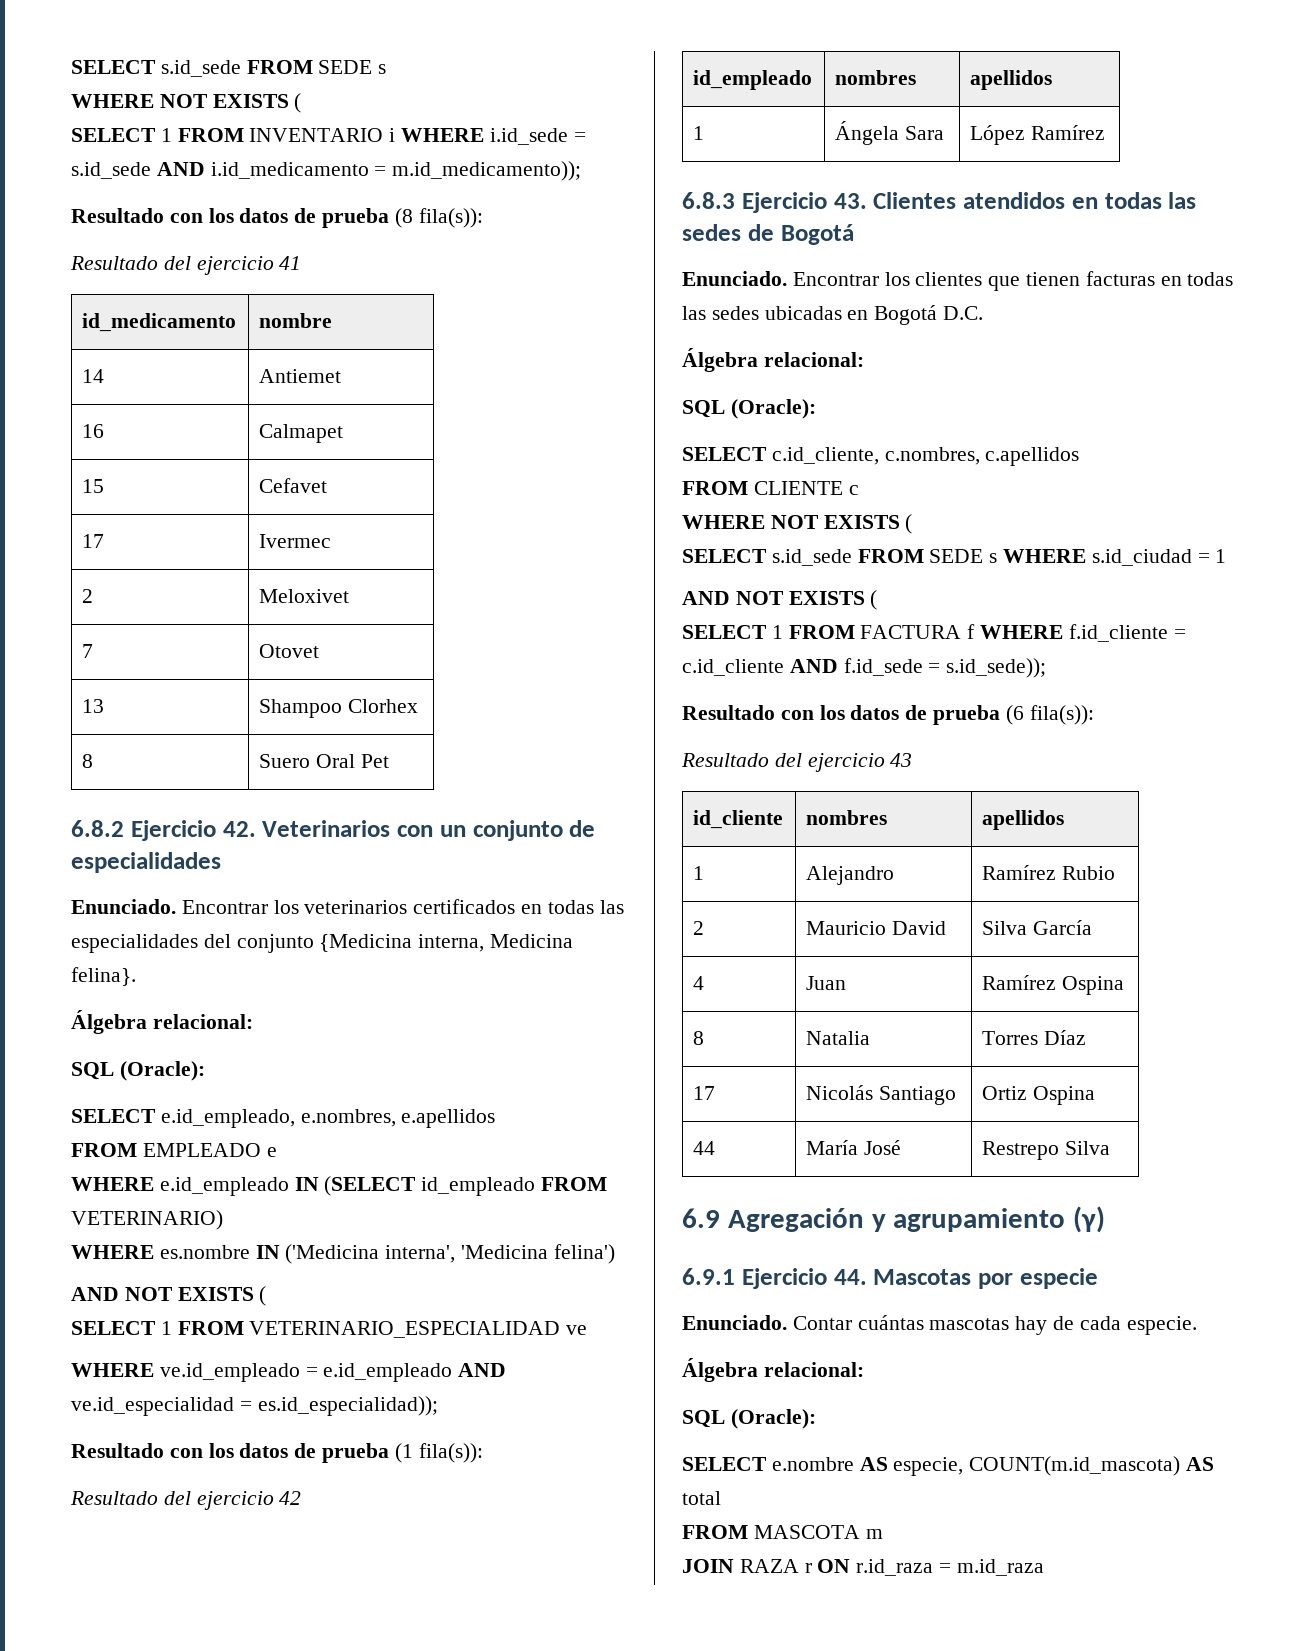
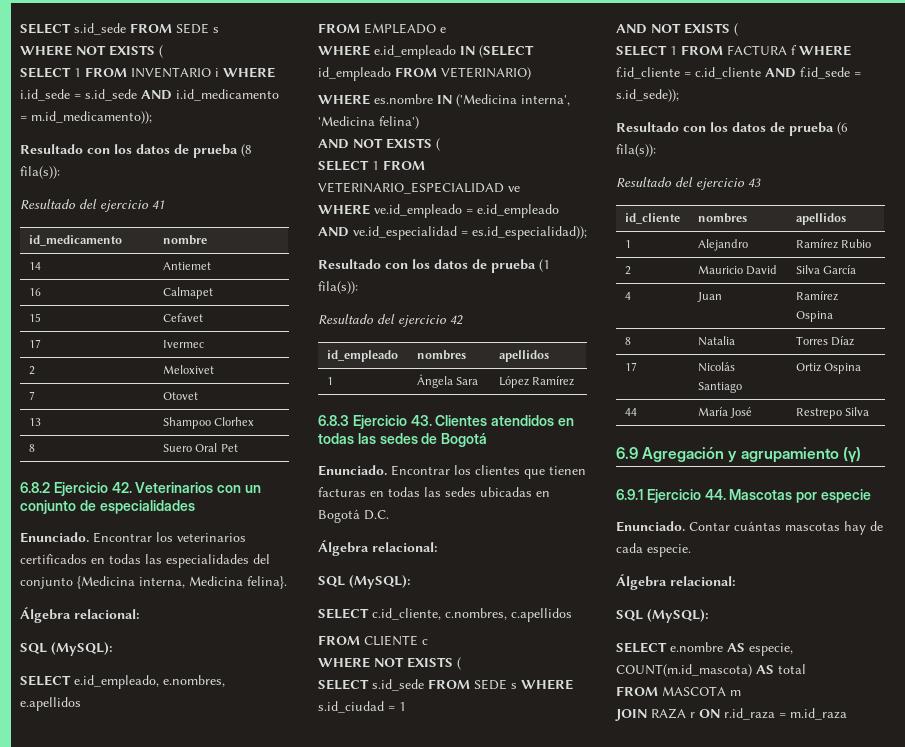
  Encontrar los veterinarios certificados en todas las especialidades del conjunto {Medicina interna, Medicina felina}.
  Álgebra relacional:
- SQL (Oracle):
+ SQL (MySQL):
  Encontrar los clientes que tienen facturas en todas las sedes ubicadas en Bogotá D.C.
  Álgebra relacional:
- SQL (Oracle):
+ SQL (MySQL):
  Contar cuántas mascotas hay de cada especie.
  Álgebra relacional:
- SQL (Oracle):
+ SQL (MySQL):

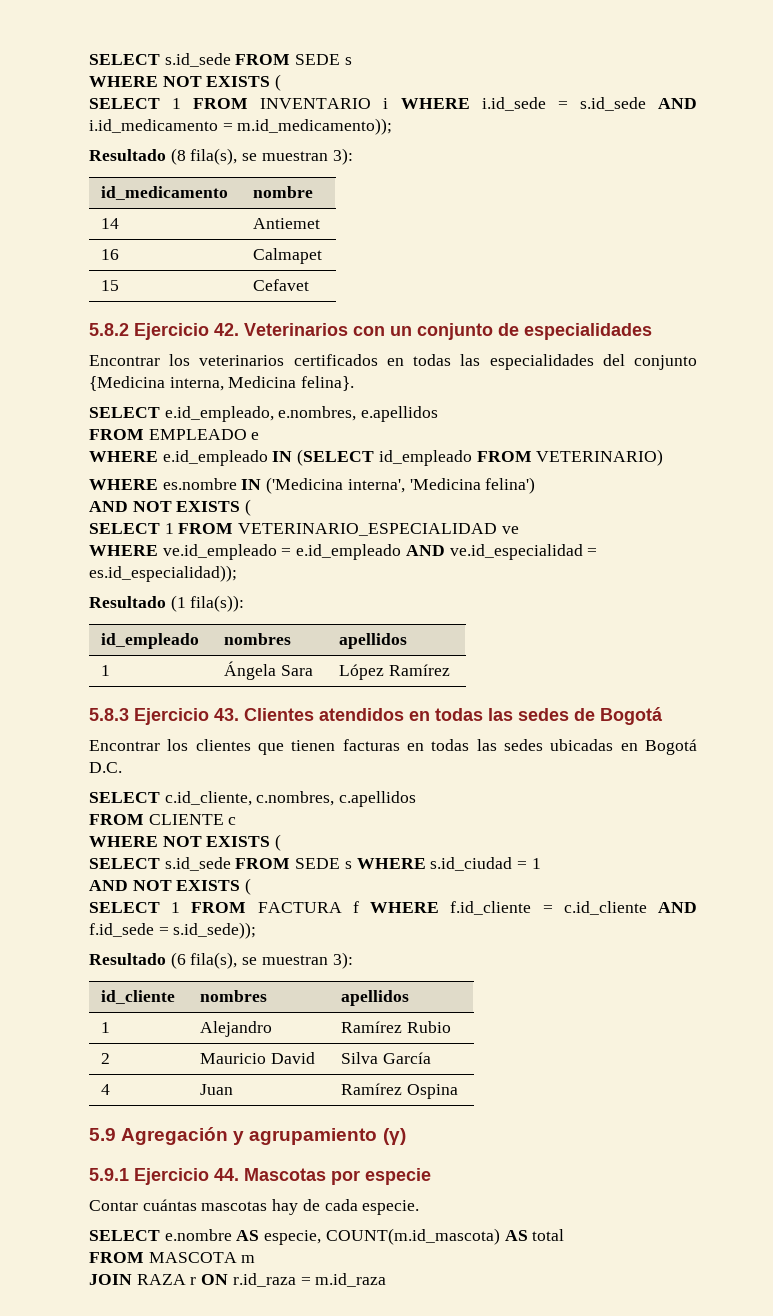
- Resultado con los datos de prueba (8 fila(s)):
- Resultado del ejercicio 41
+ Resultado (8 fila(s), se muestran 3):
- 17 | Ivermec
- 2 | Meloxivet
- 7 | Otovet
- 13 | Shampoo Clorhex
- 8 | Suero Oral Pet
- 6.8.2 Ejercicio 42. Veterinarios con un conjunto de especialidades
- Enunciado. Encontrar los veterinarios certificados en todas las especialidades del conjunto {Medicina interna, Medicina felina}.
- Álgebra relacional:
- SQL (MySQL):
+ 5.8.2 Ejercicio 42. Veterinarios con un conjunto de especialidades
+ Encontrar los veterinarios certificados en todas las especialidades del conjunto {Medicina interna, Medicina felina}.
- Resultado con los datos de prueba (1 fila(s)):
- Resultado del ejercicio 42
+ Resultado (1 fila(s)):
- 6.8.3 Ejercicio 43. Clientes atendidos en todas las sedes de Bogotá
- Enunciado. Encontrar los clientes que tienen facturas en todas las sedes ubicadas en Bogotá D.C.
- Álgebra relacional:
- SQL (MySQL):
+ 5.8.3 Ejercicio 43. Clientes atendidos en todas las sedes de Bogotá
+ Encontrar los clientes que tienen facturas en todas las sedes ubicadas en Bogotá D.C.
- Resultado con los datos de prueba (6 fila(s)):
- Resultado del ejercicio 43
+ Resultado (6 fila(s), se muestran 3):
- 8 | Natalia | Torres Díaz
- 17 | Nicolás Santiago | Ortiz Ospina
- 44 | María José | Restrepo Silva
- 6.9 Agregación y agrupamiento (γ)
+ 5.9 Agregación y agrupamiento (γ)
- 6.9.1 Ejercicio 44. Mascotas por especie
- Enunciado. Contar cuántas mascotas hay de cada especie.
- Álgebra relacional:
- SQL (MySQL):
+ 5.9.1 Ejercicio 44. Mascotas por especie
+ Contar cuántas mascotas hay de cada especie.

